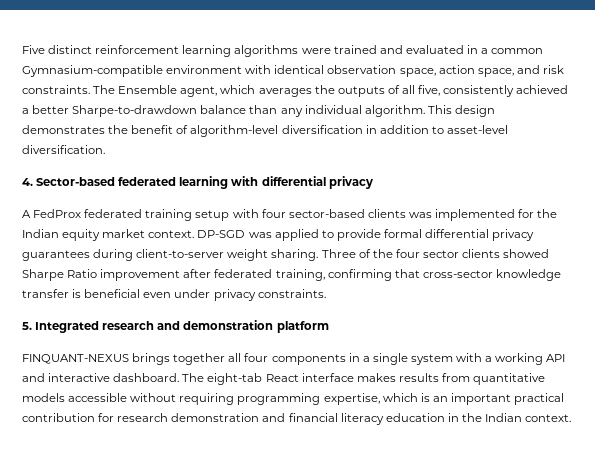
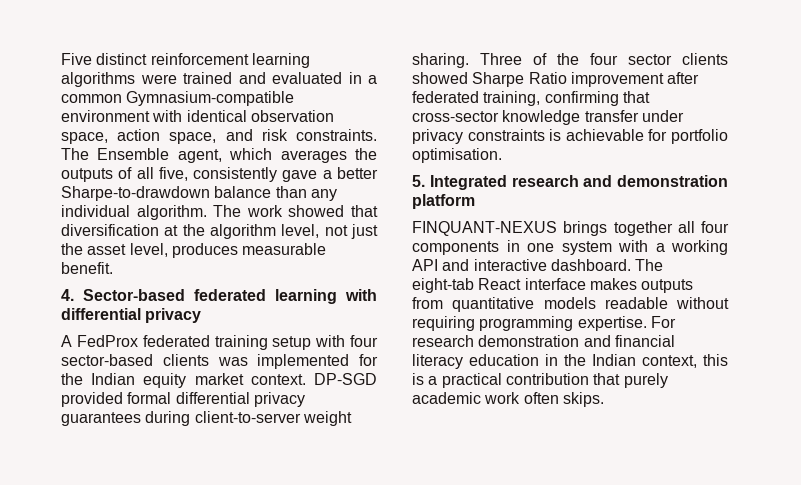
- The Ensemble agent, which averages the outputs of all five, consistently achieved a better Sharpe-to-drawdown balance than any individual algorithm.
+ The Ensemble agent, which averages the outputs of all five, consistently gave a better Sharpe-to-drawdown balance than any individual algorithm.
- This design demonstrates the benefit of algorithm-level diversification in addition to asset-level diversification.
+ The work showed that diversification at the algorithm level, not just the asset level, produces measurable benefit.
- DP-SGD was applied to provide formal differential privacy guarantees during client-to-server weight sharing.
+ DP-SGD provided formal differential privacy guarantees during client-to-server weight sharing.
- Three of the four sector clients showed Sharpe Ratio improvement after federated training, confirming that cross-sector knowledge transfer is beneficial even under privacy constraints.
+ Three of the four sector clients showed Sharpe Ratio improvement after federated training, confirming that cross-sector knowledge transfer under privacy constraints is achievable for portfolio optimisation.
- FINQUANT-NEXUS brings together all four components in a single system with a working API and interactive dashboard.
+ FINQUANT-NEXUS brings together all four components in one system with a working API and interactive dashboard.
- The eight-tab React interface makes results from quantitative models accessible without requiring programming expertise, which is an important practical contribution for research demonstration and financial literacy education in the Indian context.
+ The eight-tab React interface makes outputs from quantitative models readable without requiring programming expertise. For research demonstration and financial literacy education in the Indian context, this is a practical contribution that purely academic work often skips.

